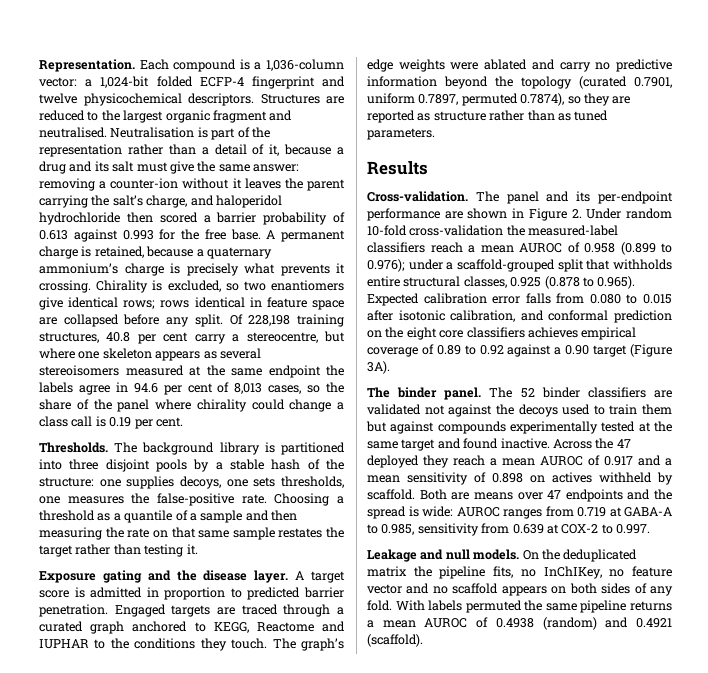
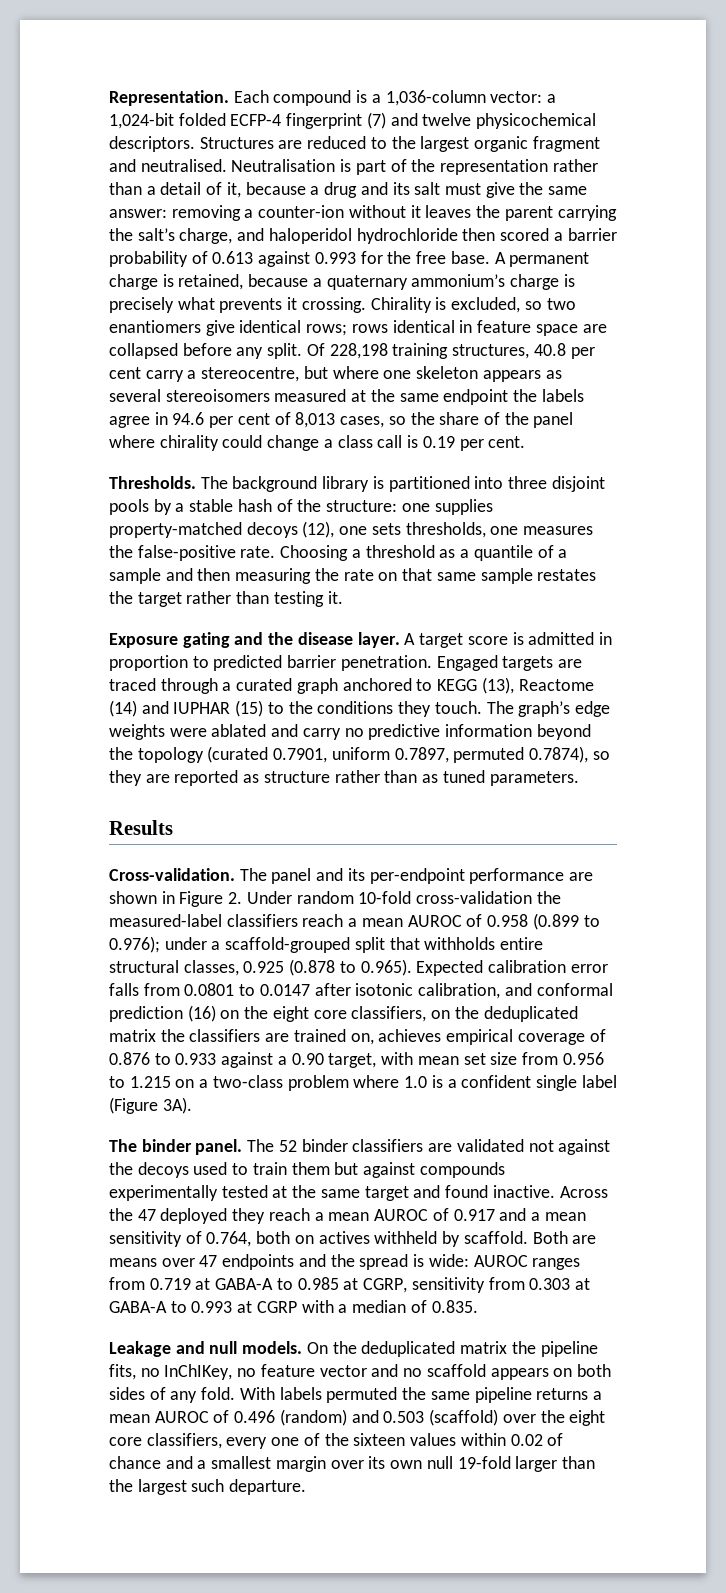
- Each compound is a 1,036-column vector: a 1,024-bit folded ECFP-4 fingerprint and twelve physicochemical descriptors.
+ Each compound is a 1,036-column vector: a 1,024-bit folded ECFP-4 fingerprint (7) and twelve physicochemical descriptors.
- The background library is partitioned into three disjoint pools by a stable hash of the structure: one supplies decoys, one sets thresholds, one measures the false-positive rate.
+ The background library is partitioned into three disjoint pools by a stable hash of the structure: one supplies property-matched decoys (12), one sets thresholds, one measures the false-positive rate.
- Engaged targets are traced through a curated graph anchored to KEGG, Reactome and IUPHAR to the conditions they touch.
+ Engaged targets are traced through a curated graph anchored to KEGG (13), Reactome (14) and IUPHAR (15) to the conditions they touch.
- The panel and its per-endpoint performance are shown in Figure 2. Under random 10-fold cross-validation the measured-label classifiers reach a mean AUROC of 0.958 (0.899 to 0.976); under a scaffold-grouped split that withholds entire structural classes, 0.925 (0.878 to 0.965). Expected calibration error falls from 0.080 to 0.015 after isotonic calibration, and conformal prediction on the eight core classifiers achieves empirical coverage of 0.89 to 0.92 against a 0.90 target (Figure 3A).
+ The panel and its per-endpoint performance are shown in Figure 2. Under random 10-fold cross-validation the measured-label classifiers reach a mean AUROC of 0.958 (0.899 to 0.976); under a scaffold-grouped split that withholds entire structural classes, 0.925 (0.878 to 0.965). Expected calibration error falls from 0.0801 to 0.0147 after isotonic calibration, and conformal prediction (16) on the eight core classifiers, on the deduplicated matrix the classifiers are trained on, achieves empirical coverage of 0.876 to 0.933 against a 0.90 target, with mean set size from 0.956 to 1.215 on a two-class problem where 1.0 is a confident single label (Figure 3A).
- Across the 47 deployed they reach a mean AUROC of 0.917 and a mean sensitivity of 0.898 on actives withheld by scaffold.
+ Across the 47 deployed they reach a mean AUROC of 0.917 and a mean sensitivity of 0.764, both on actives withheld by scaffold.
- Both are means over 47 endpoints and the spread is wide: AUROC ranges from 0.719 at GABA-A to 0.985, sensitivity from 0.639 at COX-2 to 0.997.
+ Both are means over 47 endpoints and the spread is wide: AUROC ranges from 0.719 at GABA-A to 0.985 at CGRP, sensitivity from 0.303 at GABA-A to 0.993 at CGRP with a median of 0.835.
- With labels permuted the same pipeline returns a mean AUROC of 0.4938 (random) and 0.4921 (scaffold).
+ With labels permuted the same pipeline returns a mean AUROC of 0.496 (random) and 0.503 (scaffold) over the eight core classifiers, every one of the sixteen values within 0.02 of chance and a smallest margin over its own null 19-fold larger than the largest such departure.

